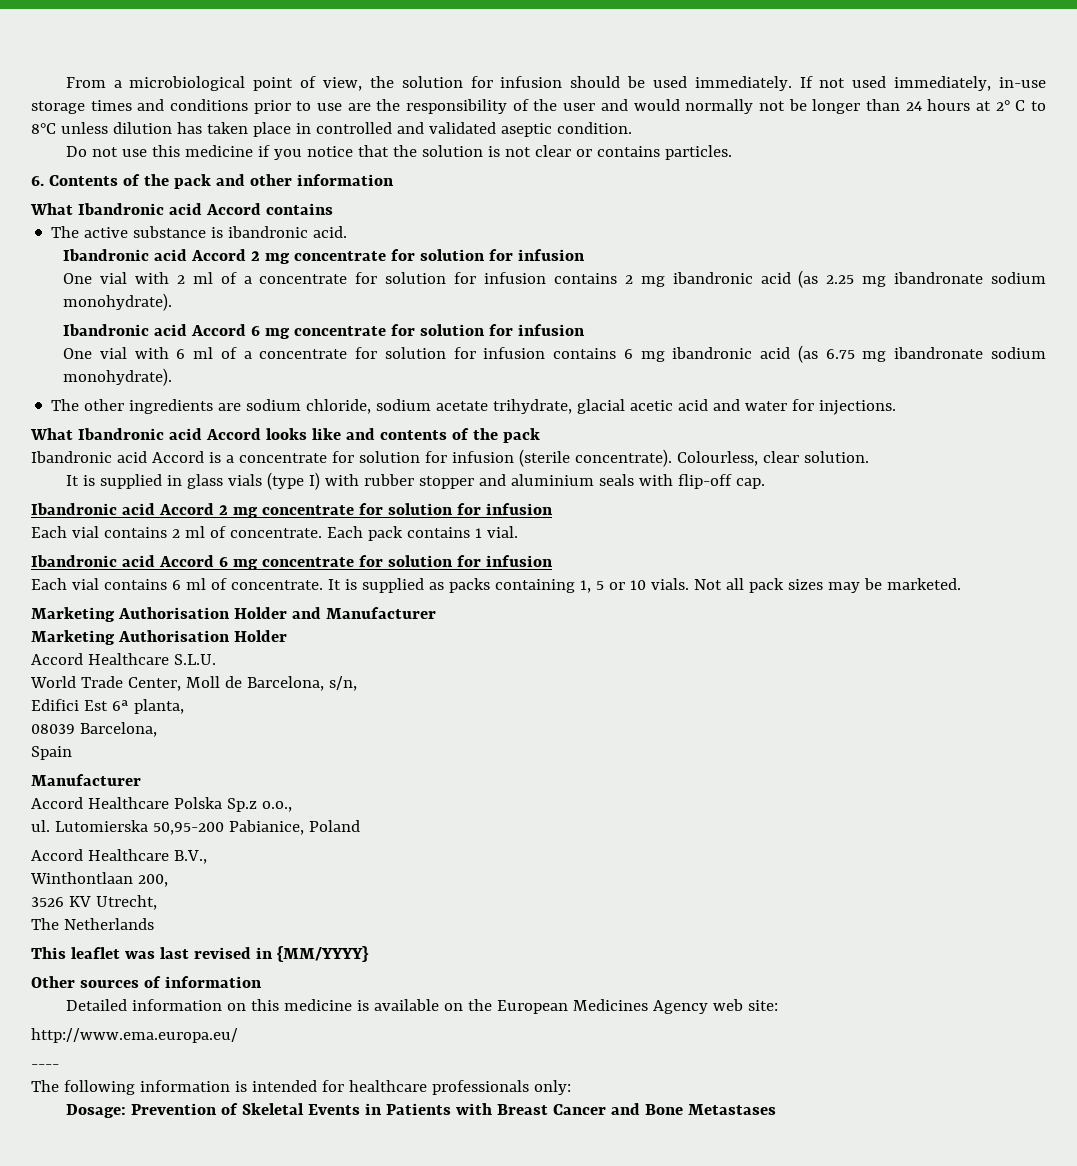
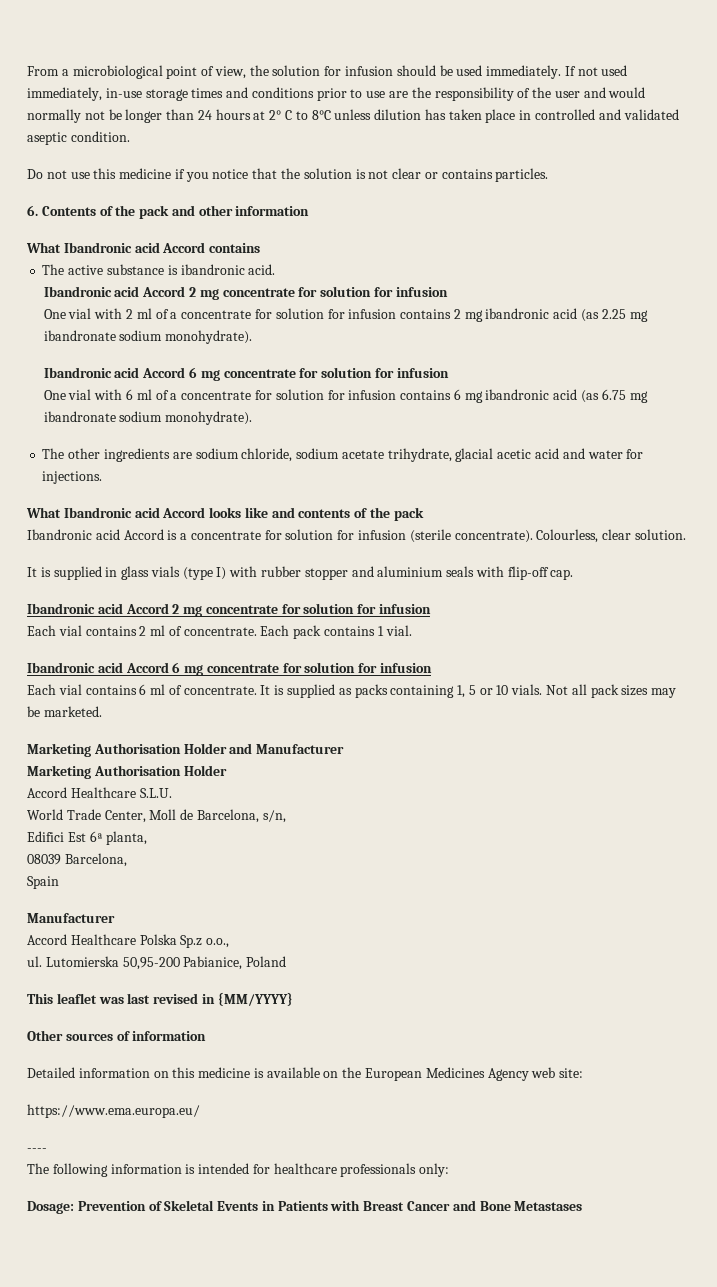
- Accord Healthcare B.V.,
- Winthontlaan 200,
- 3526 KV Utrecht,
- The Netherlands
- http://www.ema.europa.eu/
+ https://www.ema.europa.eu/

